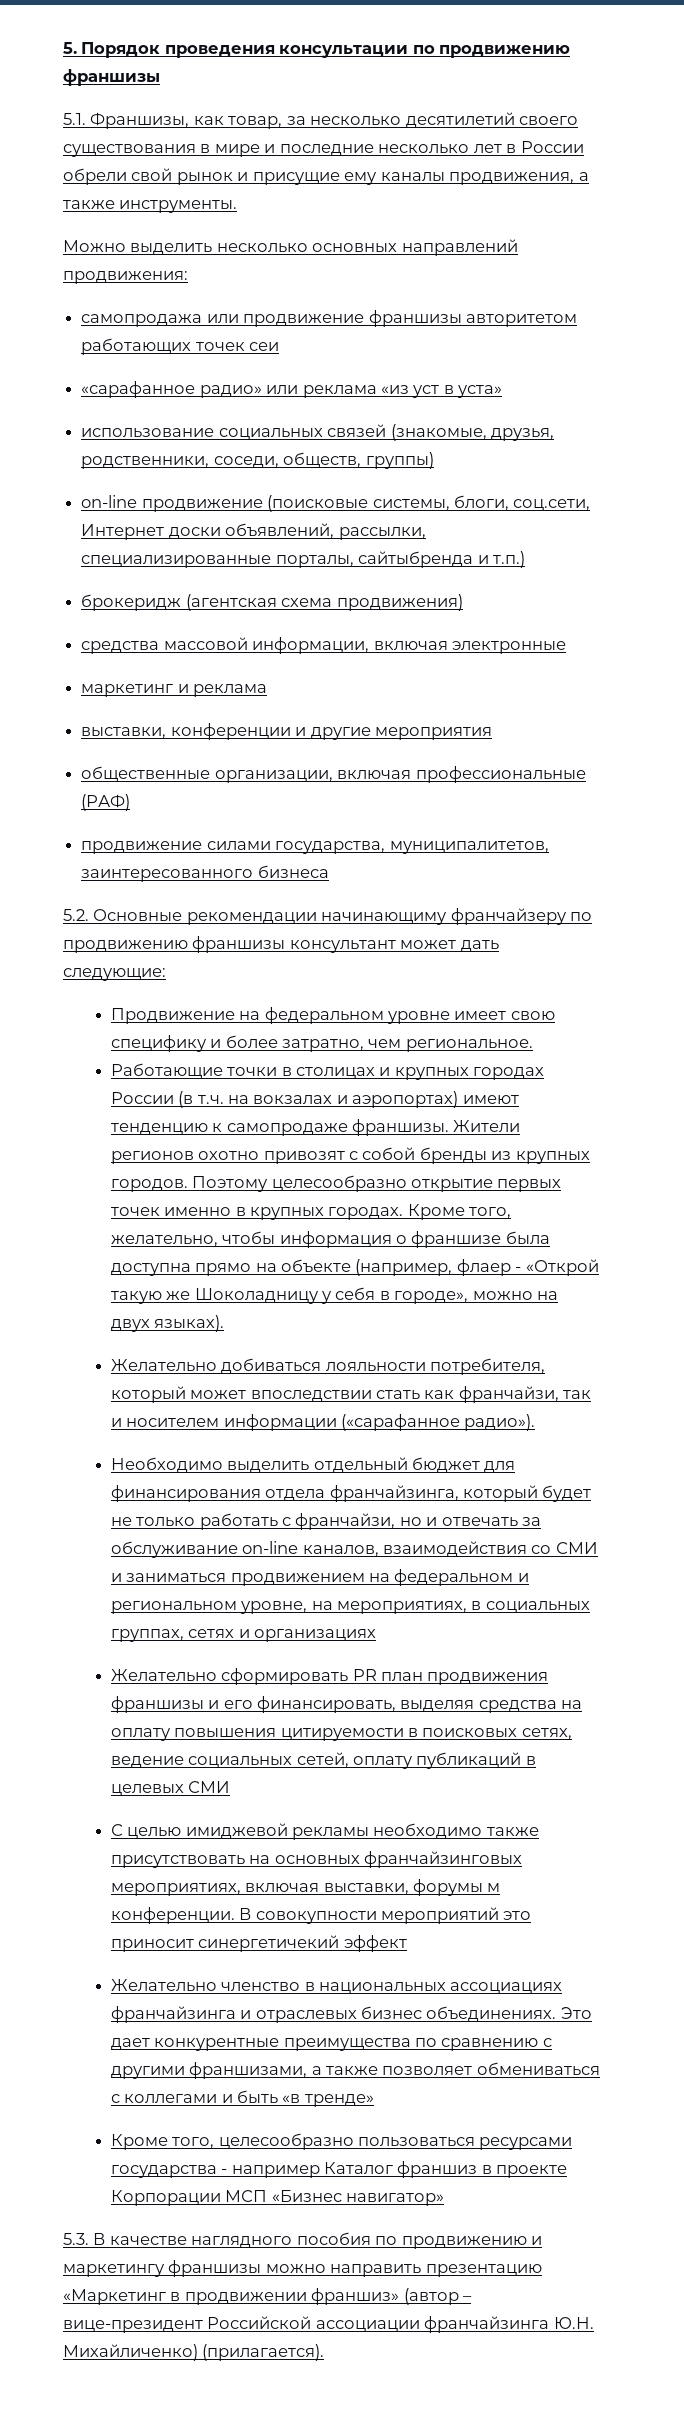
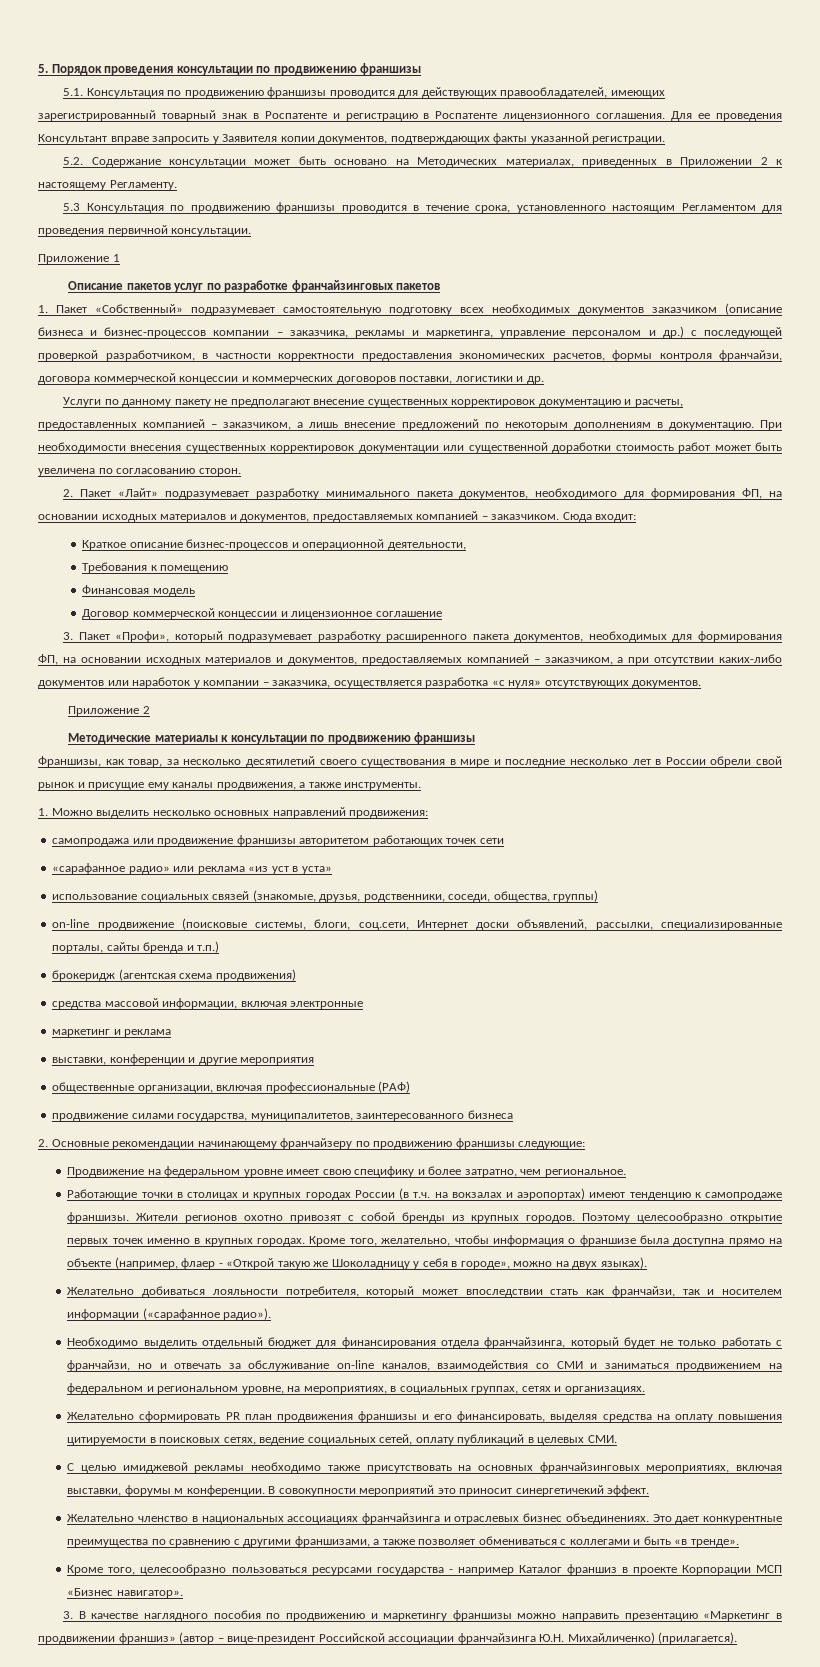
- 5.1. Франшизы, как товар, за несколько десятилетий своего существования в мире и последние несколько лет в России обрели свой рынок и присущие ему каналы продвижения, а также инструменты.
+ 5.1. Консультация по продвижению франшизы проводится для действующих правообладателей, имеющих зарегистрированный товарный знак в Роспатенте и регистрацию в Роспатенте лицензионного соглашения. Для ее проведения Консультант вправе запросить у Заявителя копии документов, подтверждающих факты указанной регистрации.
+ 5.2. Содержание консультации может быть основано на Методических материалах, приведенных в Приложении 2 к настоящему Регламенту.
+ 5.3 Консультация по продвижению франшизы проводится в течение срока, установленного настоящим Регламентом для проведения первичной консультации.
+ Приложение 1
+ Описание пакетов услуг по разработке франчайзинговых пакетов
+ 1. Пакет «Собственный» подразумевает самостоятельную подготовку всех необходимых документов заказчиком (описание бизнеса и бизнес-процессов компании – заказчика, рекламы и маркетинга, управление персоналом и др.) с последующей проверкой разработчиком, в частности корректности предоставления экономических расчетов, формы контроля франчайзи, договора коммерческой концессии и коммерческих договоров поставки, логистики и др.
+ Услуги по данному пакету не предполагают внесение существенных корректировок документацию и расчеты, предоставленных компанией – заказчиком, а лишь внесение предложений по некоторым дополнениям в документацию. При необходимости внесения существенных корректировок документации или существенной доработки стоимость работ может быть увеличена по согласованию сторон.
+ 2. Пакет «Лайт» подразумевает разработку минимального пакета документов, необходимого для формирования ФП, на основании исходных материалов и документов, предоставляемых компанией – заказчиком. Сюда входит:
+ Краткое описание бизнес-процессов и операционной деятельности,
+ Требования к помещению
+ Финансовая модель
+ Договор коммерческой концессии и лицензионное соглашение
+ 3. Пакет «Профи», который подразумевает разработку расширенного пакета документов, необходимых для формирования ФП, на основании исходных материалов и документов, предоставляемых компанией – заказчиком, а при отсутствии каких-либо документов или наработок у компании – заказчика, осуществляется разработка «с нуля» отсутствующих документов.
+ Приложение 2
+ Методические материалы к консультации по продвижению франшизы
+ Франшизы, как товар, за несколько десятилетий своего существования в мире и последние несколько лет в России обрели свой рынок и присущие ему каналы продвижения, а также инструменты.
- Можно выделить несколько основных направлений продвижения:
+ 1. Можно выделить несколько основных направлений продвижения:
- самопродажа или продвижение франшизы авторитетом работающих точек сеи
+ самопродажа или продвижение франшизы авторитетом работающих точек сети
- использование социальных связей (знакомые, друзья, родственники, соседи, обществ, группы)
+ использование социальных связей (знакомые, друзья, родственники, соседи, общества, группы)
- on-line продвижение (поисковые системы, блоги, соц.сети, Интернет доски объявлений, рассылки, специализированные порталы, сайтыбренда и т.п.)
+ on-line продвижение (поисковые системы, блоги, соц.сети, Интернет доски объявлений, рассылки, специализированные порталы, сайты бренда и т.п.)
- 5.2. Основные рекомендации начинающиму франчайзеру по продвижению франшизы консультант может дать следующие:
+ 2. Основные рекомендации начинающему франчайзеру по продвижению франшизы следующие:
- Необходимо выделить отдельный бюджет для финансирования отдела франчайзинга, который будет не только работать с франчайзи, но и отвечать за обслуживание on-line каналов, взаимодействия со СМИ и заниматься продвижением на федеральном и региональном уровне, на мероприятиях, в социальных группах, сетях и организациях
+ Необходимо выделить отдельный бюджет для финансирования отдела франчайзинга, который будет не только работать с франчайзи, но и отвечать за обслуживание on-line каналов, взаимодействия со СМИ и заниматься продвижением на федеральном и региональном уровне, на мероприятиях, в социальных группах, сетях и организациях.
- Желательно сформировать PR план продвижения франшизы и его финансировать, выделяя средства на оплату повышения цитируемости в поисковых сетях, ведение социальных сетей, оплату публикаций в целевых СМИ
+ Желательно сформировать PR план продвижения франшизы и его финансировать, выделяя средства на оплату повышения цитируемости в поисковых сетях, ведение социальных сетей, оплату публикаций в целевых СМИ.
- В совокупности мероприятий это приносит синергетичекий эффект
+ В совокупности мероприятий это приносит синергетичекий эффект.
- Это дает конкурентные преимущества по сравнению с другими франшизами, а также позволяет обмениваться с коллегами и быть «в тренде»
+ Это дает конкурентные преимущества по сравнению с другими франшизами, а также позволяет обмениваться с коллегами и быть «в тренде».
- Кроме того, целесообразно пользоваться ресурсами государства - например Каталог франшиз в проекте Корпорации МСП «Бизнес навигатор»
- 5.3. В качестве наглядного пособия по продвижению и маркетингу франшизы можно направить презентацию «Маркетинг в продвижении франшиз» (автор – вице-президент Российской ассоциации франчайзинга Ю.Н. Михайличенко) (прилагается).
+ Кроме того, целесообразно пользоваться ресурсами государства - например Каталог франшиз в проекте Корпорации МСП «Бизнес навигатор».
+ 3. В качестве наглядного пособия по продвижению и маркетингу франшизы можно направить презентацию «Маркетинг в продвижении франшиз» (автор – вице-президент Российской ассоциации франчайзинга Ю.Н. Михайличенко) (прилагается).

